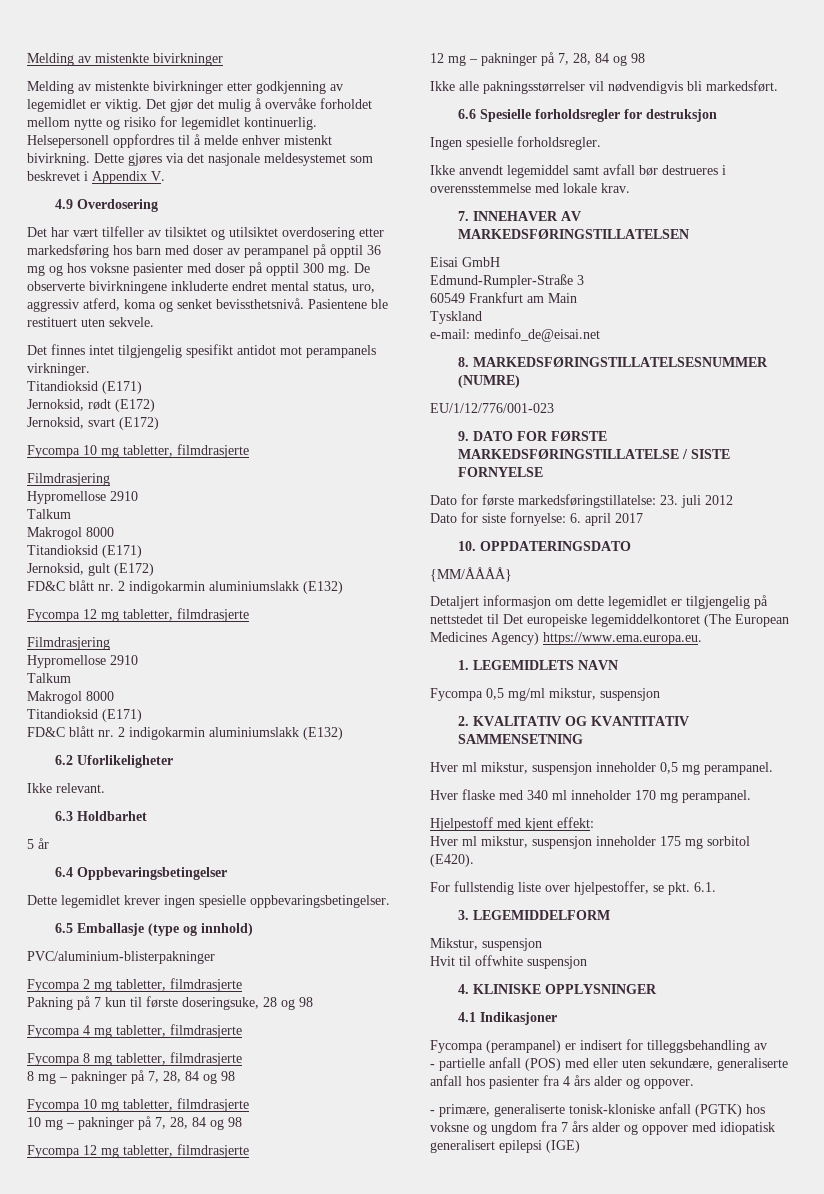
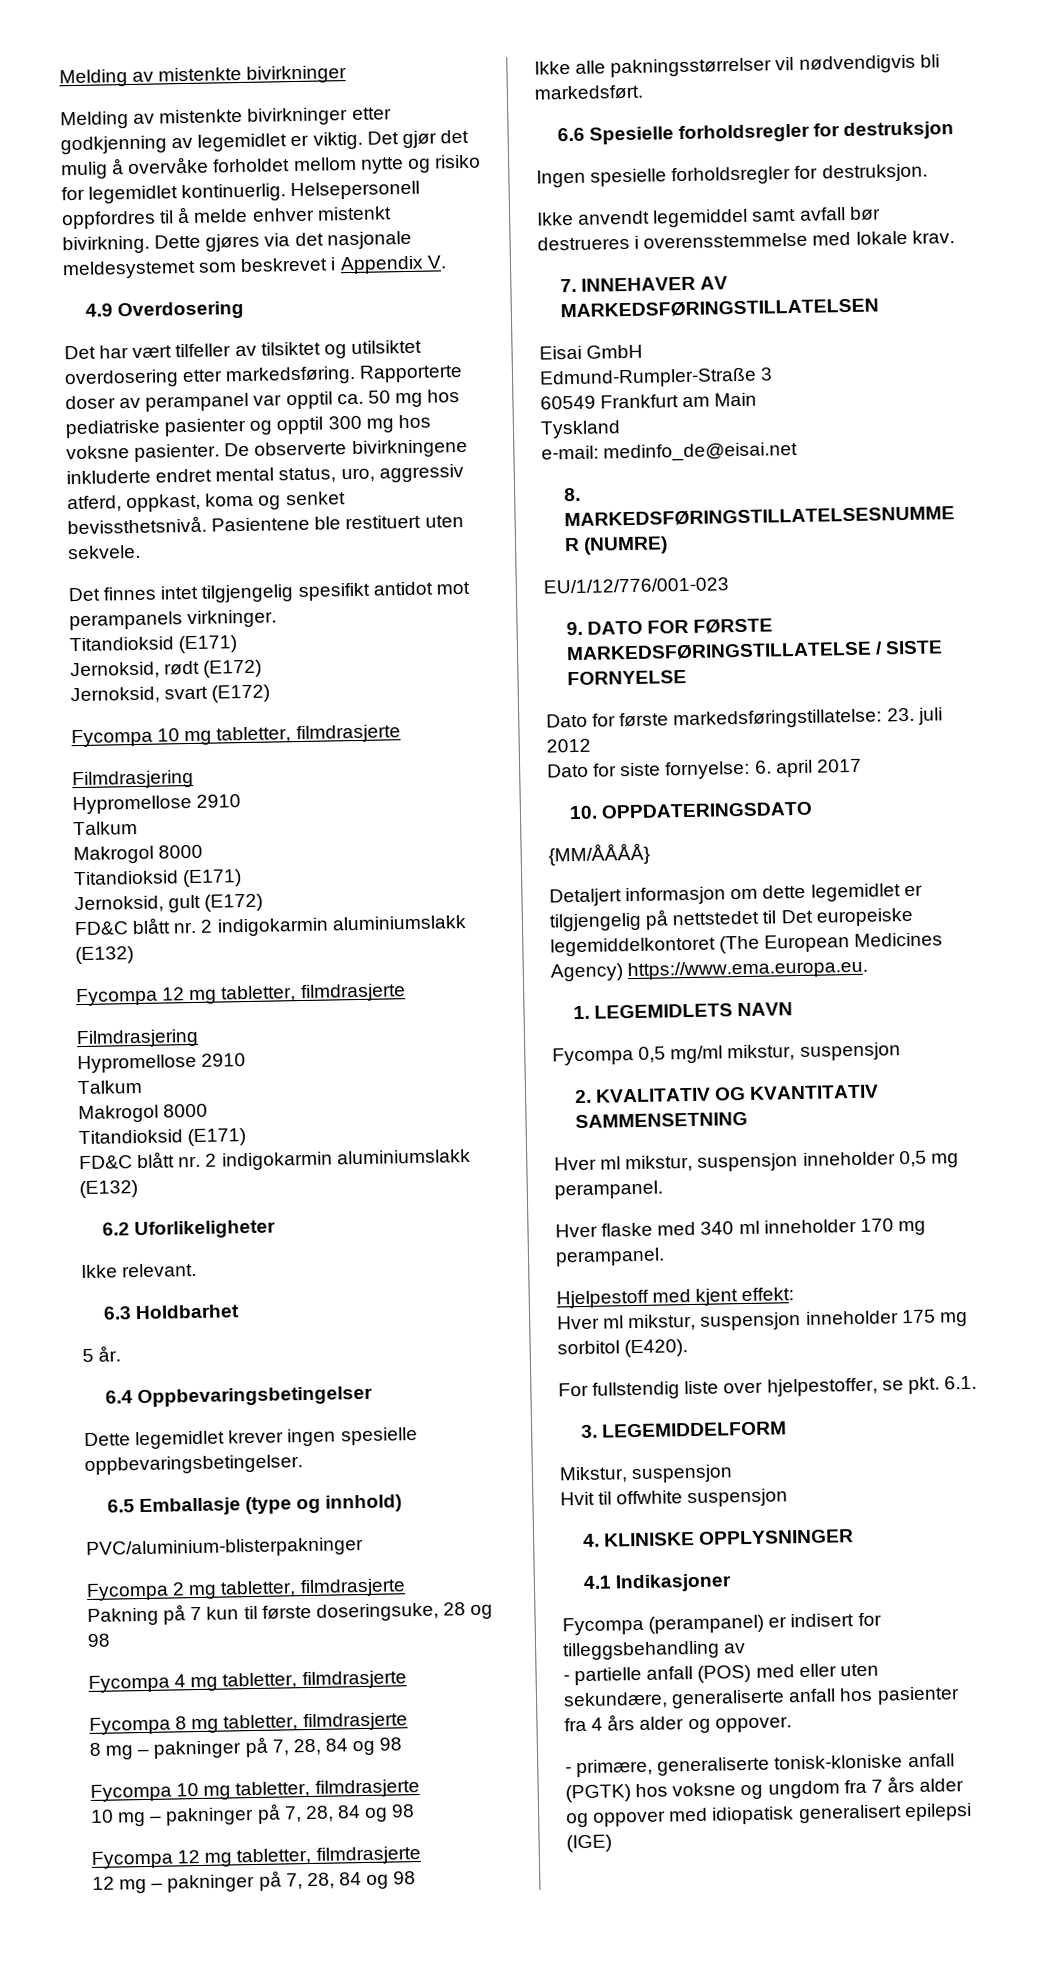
- Det har vært tilfeller av tilsiktet og utilsiktet overdosering etter markedsføring hos barn med doser av perampanel på opptil 36 mg og hos voksne pasienter med doser på opptil 300 mg.
+ Det har vært tilfeller av tilsiktet og utilsiktet overdosering etter markedsføring. Rapporterte doser av perampanel var opptil ca. 50 mg hos pediatriske pasienter og opptil 300 mg hos voksne pasienter.
- De observerte bivirkningene inkluderte endret mental status, uro, aggressiv atferd, koma og senket bevissthetsnivå.
+ De observerte bivirkningene inkluderte endret mental status, uro, aggressiv atferd, oppkast, koma og senket bevissthetsnivå.
- 5 år
+ 5 år.
- Ingen spesielle forholdsregler.
+ Ingen spesielle forholdsregler for destruksjon.

